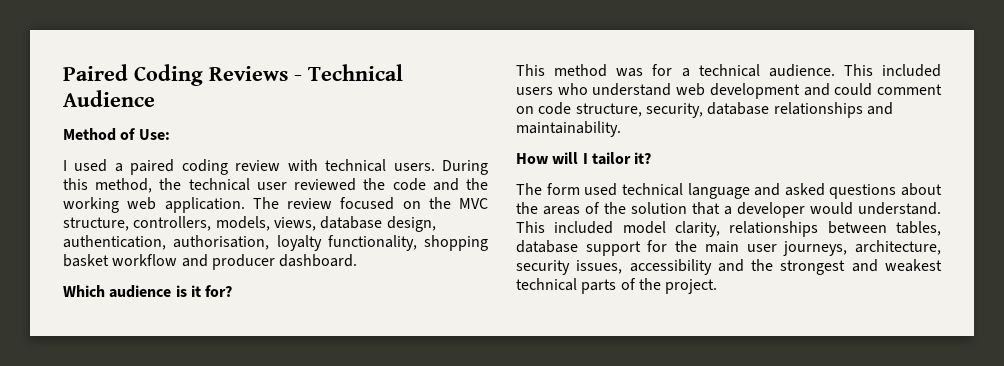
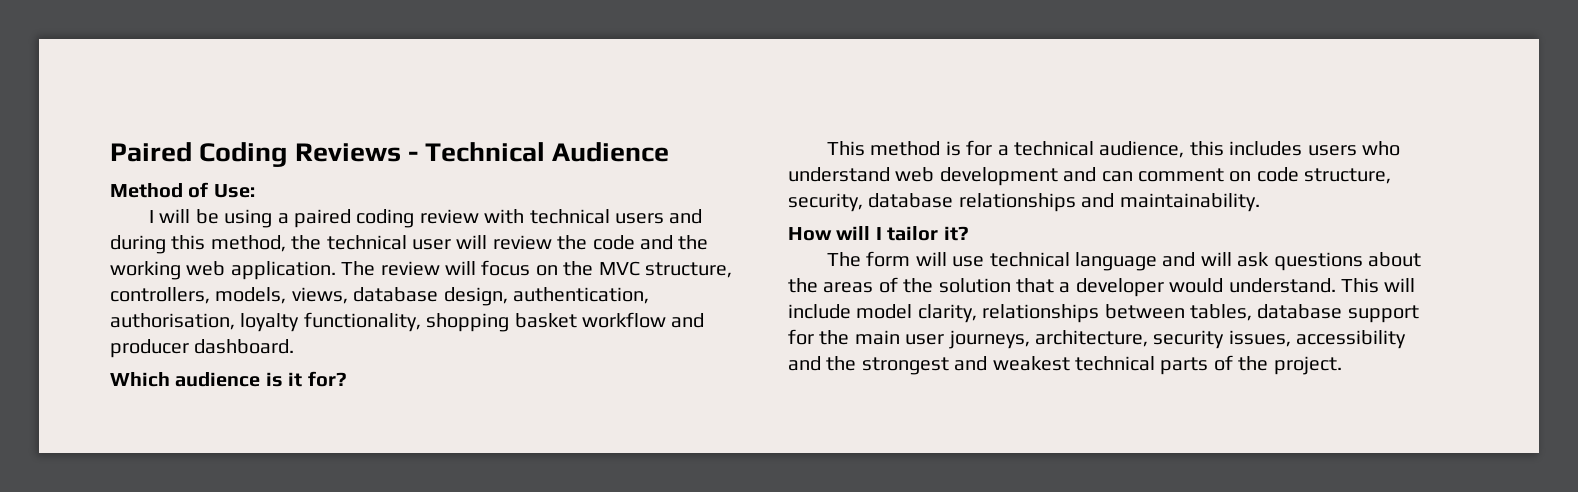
- I used a paired coding review with technical users. During this method, the technical user reviewed the code and the working web application.
+ I will be using a paired coding review with technical users and during this method, the technical user will review the code and the working web application.
- The review focused on the MVC structure, controllers, models, views, database design, authentication, authorisation, loyalty functionality, shopping basket workflow and producer dashboard.
+ The review will focus on the MVC structure, controllers, models, views, database design, authentication, authorisation, loyalty functionality, shopping basket workflow and producer dashboard.
- This method was for a technical audience. This included users who understand web development and could comment on code structure, security, database relationships and maintainability.
+ This method is for a technical audience, this includes users who understand web development and can comment on code structure, security, database relationships and maintainability.
- The form used technical language and asked questions about the areas of the solution that a developer would understand.
+ The form will use technical language and will ask questions about the areas of the solution that a developer would understand.
- This included model clarity, relationships between tables, database support for the main user journeys, architecture, security issues, accessibility and the strongest and weakest technical parts of the project.
+ This will include model clarity, relationships between tables, database support for the main user journeys, architecture, security issues, accessibility and the strongest and weakest technical parts of the project.

